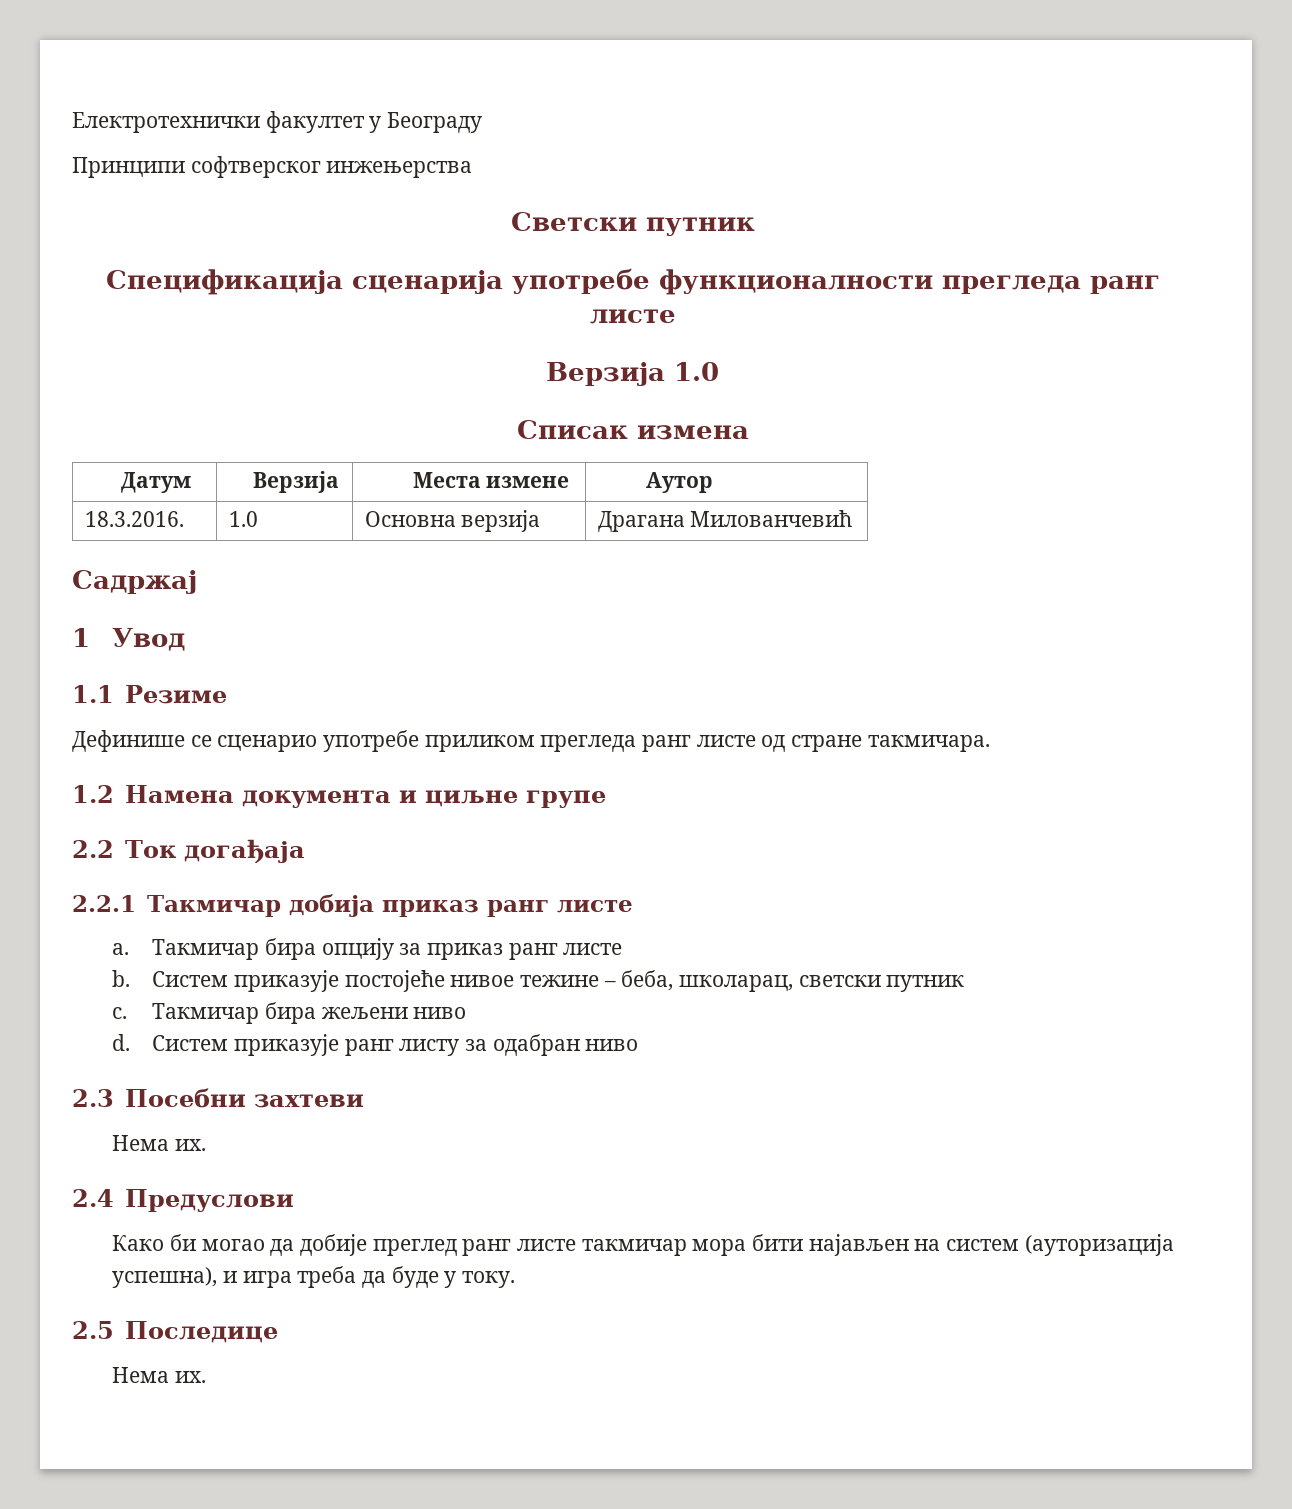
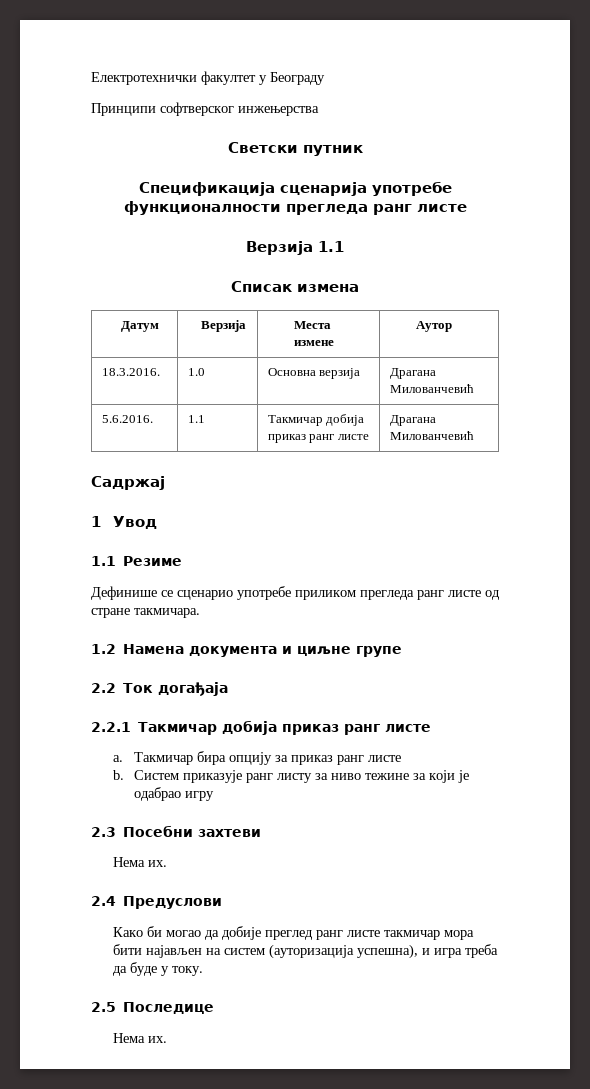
- Верзија 1.0
+ Верзија 1.1
+ 5.6.2016. | 1.1 | Такмичар добија приказ ранг листе | Драгана Милованчевић
- Систем приказује постојеће нивое тежине – беба, школарац, светски путник
- c. Такмичар бира жељени ниво
- d. Систем приказује ранг листу за одабран ниво
+ Систем приказује ранг листу за ниво тежине за који је одабрао игру

